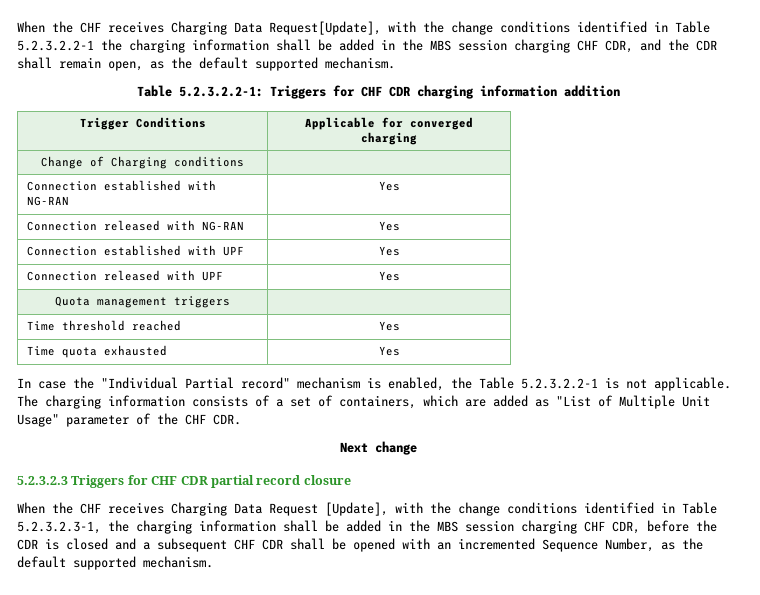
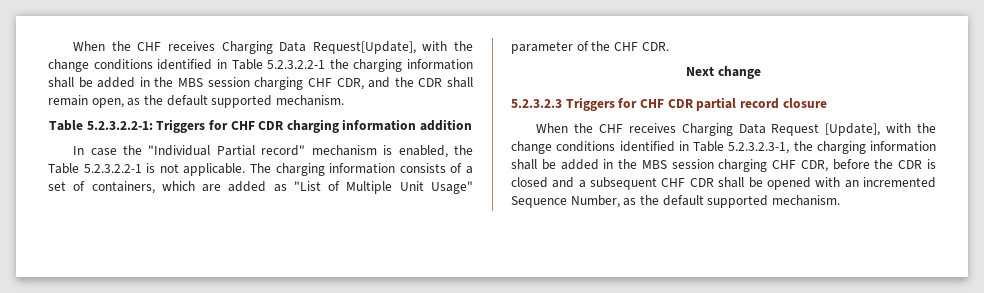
- Trigger Conditions | Applicable for converged charging
- Change of Charging conditions |
- Connection established with NG-RAN | Yes
- Connection released with NG-RAN | Yes
- Connection established with UPF | Yes
- Connection released with UPF | Yes
- Quota management triggers |
- Time threshold reached | Yes
- Time quota exhausted | Yes

